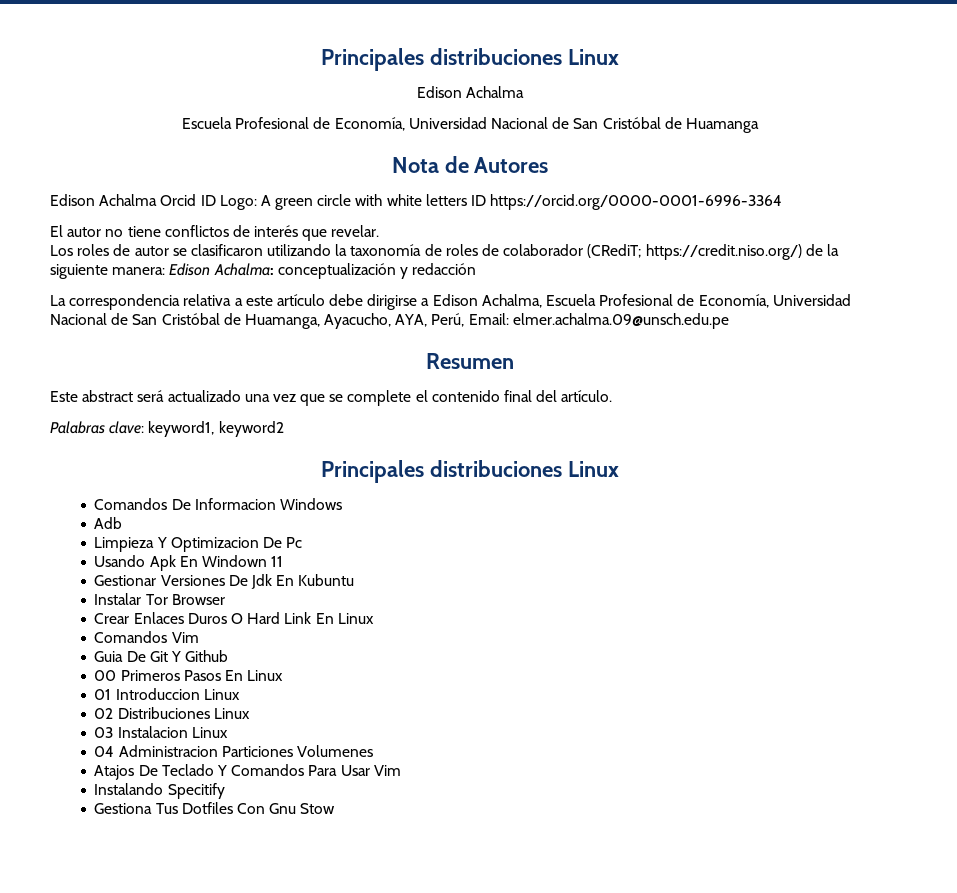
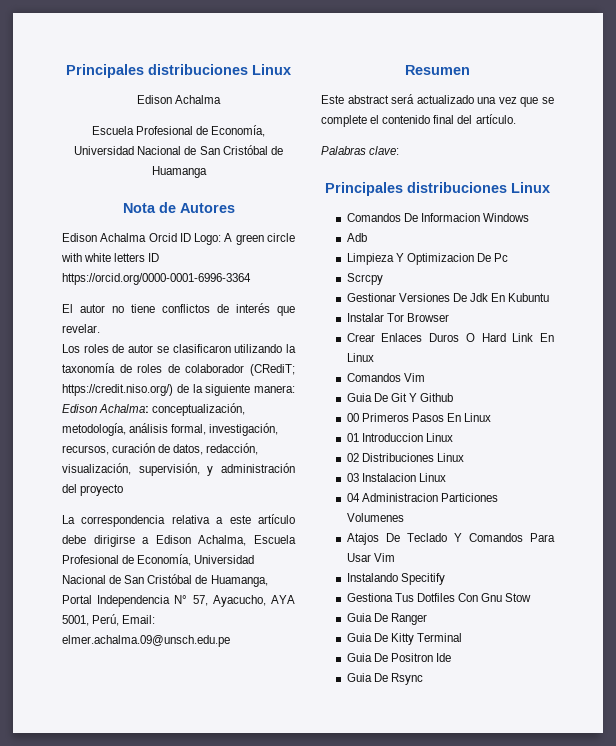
- Los roles de autor se clasificaron utilizando la taxonomía de roles de colaborador (CRediT; https://credit.niso.org/) de la siguiente manera: Edison Achalma: conceptualización y redacción
+ Los roles de autor se clasificaron utilizando la taxonomía de roles de colaborador (CRediT; https://credit.niso.org/) de la siguiente manera: Edison Achalma: conceptualización, metodología, análisis formal, investigación, recursos, curación de datos, redacción, visualización, supervisión, y administración del proyecto
- La correspondencia relativa a este artículo debe dirigirse a Edison Achalma, Escuela Profesional de Economía, Universidad Nacional de San Cristóbal de Huamanga, Ayacucho, AYA, Perú, Email: elmer.achalma.09@unsch.edu.pe
+ La correspondencia relativa a este artículo debe dirigirse a Edison Achalma, Escuela Profesional de Economía, Universidad Nacional de San Cristóbal de Huamanga, Portal Independencia N° 57, Ayacucho, AYA 5001, Perú, Email: elmer.achalma.09@unsch.edu.pe
- Palabras clave: keyword1, keyword2
+ Palabras clave:
- Usando Apk En Windown 11
+ Scrcpy
+ Guia De Ranger
+ Guia De Kitty Terminal
+ Guia De Positron Ide
+ Guia De Rsync

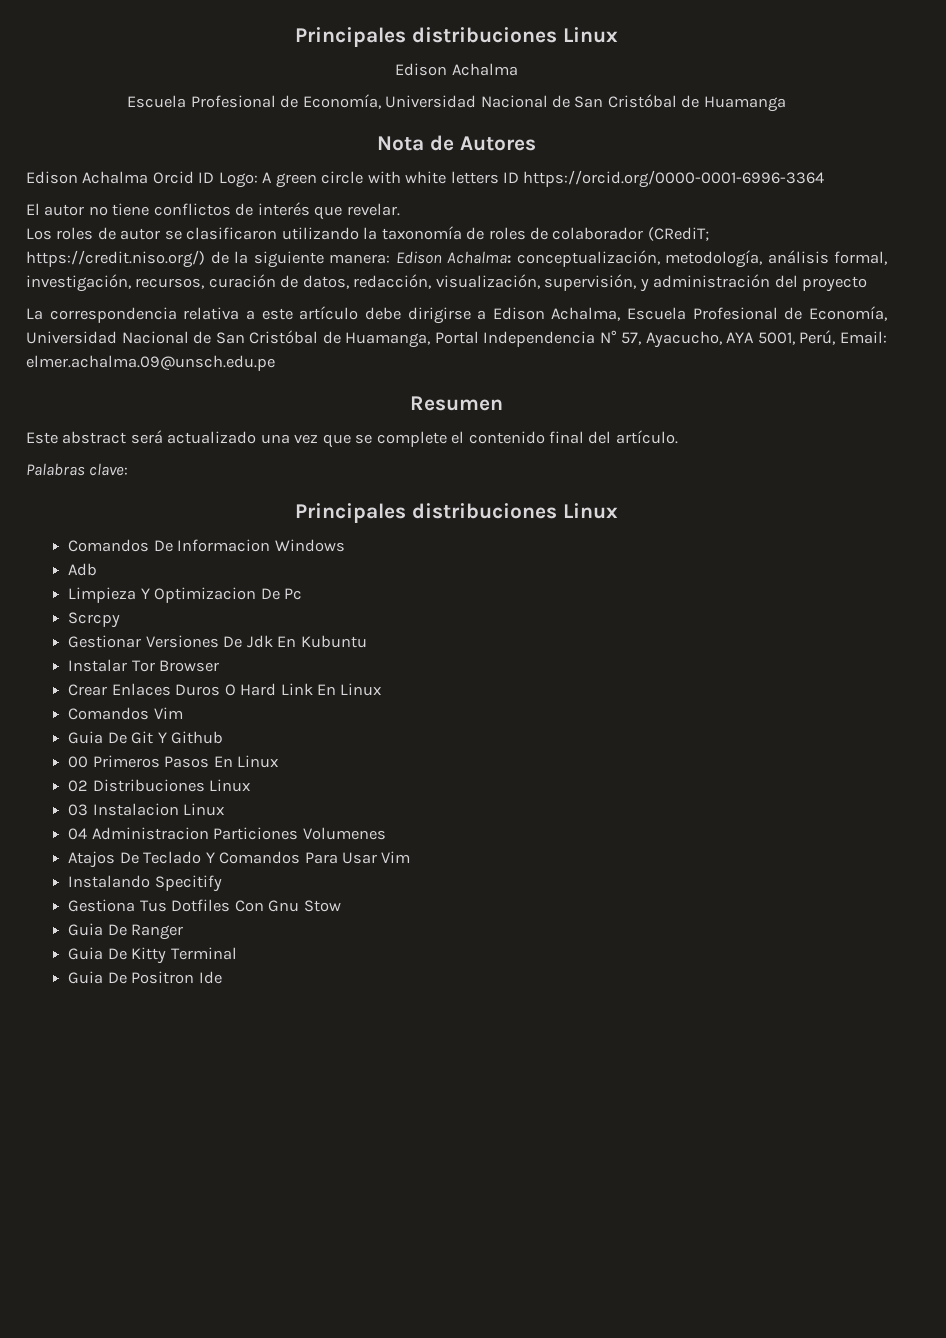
- 01 Introduccion Linux
- Guia De Rsync

